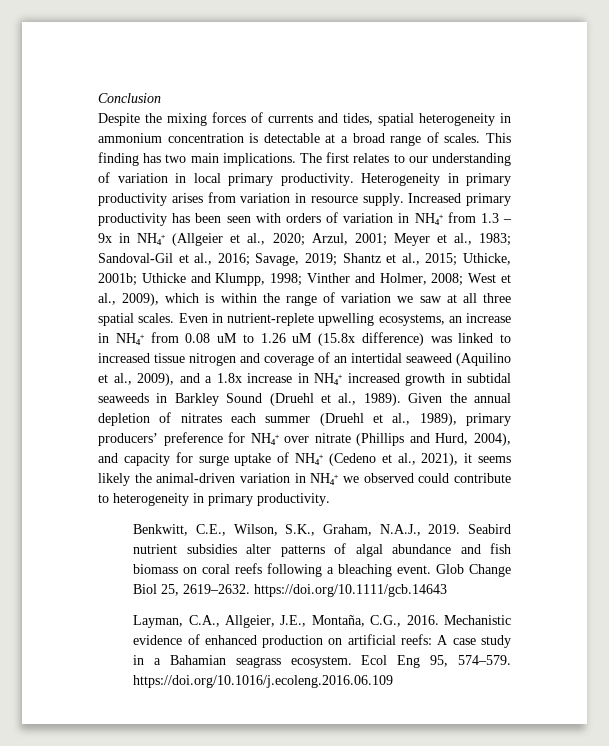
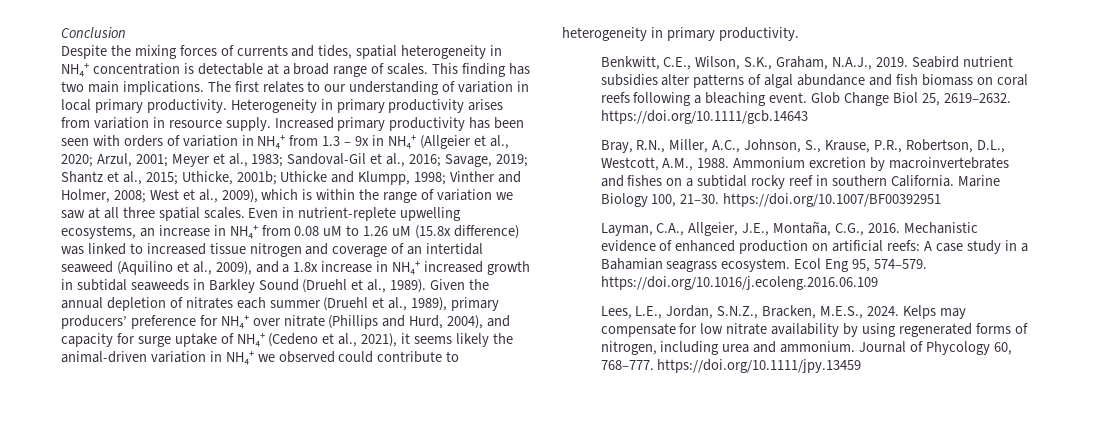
- Despite the mixing forces of currents and tides, spatial heterogeneity in ammonium concentration is detectable at a broad range of scales.
+ Despite the mixing forces of currents and tides, spatial heterogeneity in NH₄⁺ concentration is detectable at a broad range of scales.
+ Bray, R.N., Miller, A.C., Johnson, S., Krause, P.R., Robertson, D.L., Westcott, A.M., 1988. Ammonium excretion by macroinvertebrates and fishes on a subtidal rocky reef in southern California. Marine Biology 100, 21–30. https://doi.org/10.1007/BF00392951
+ Lees, L.E., Jordan, S.N.Z., Bracken, M.E.S., 2024. Kelps may compensate for low nitrate availability by using regenerated forms of nitrogen, including urea and ammonium. Journal of Phycology 60, 768–777. https://doi.org/10.1111/jpy.13459

